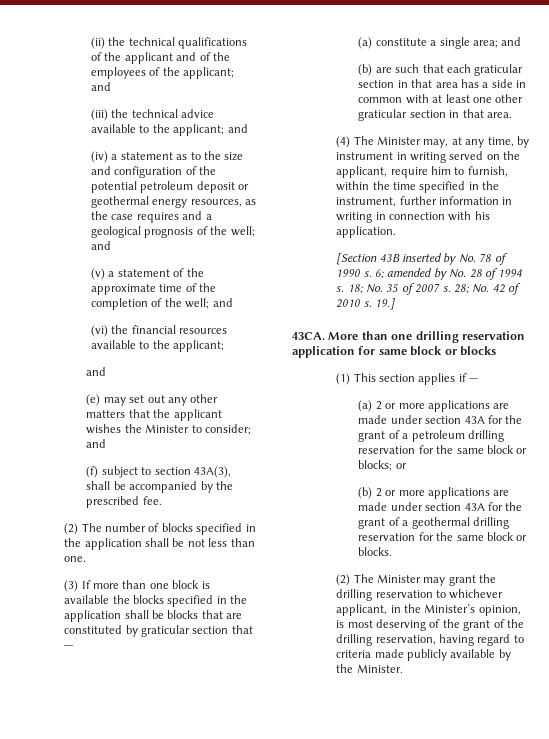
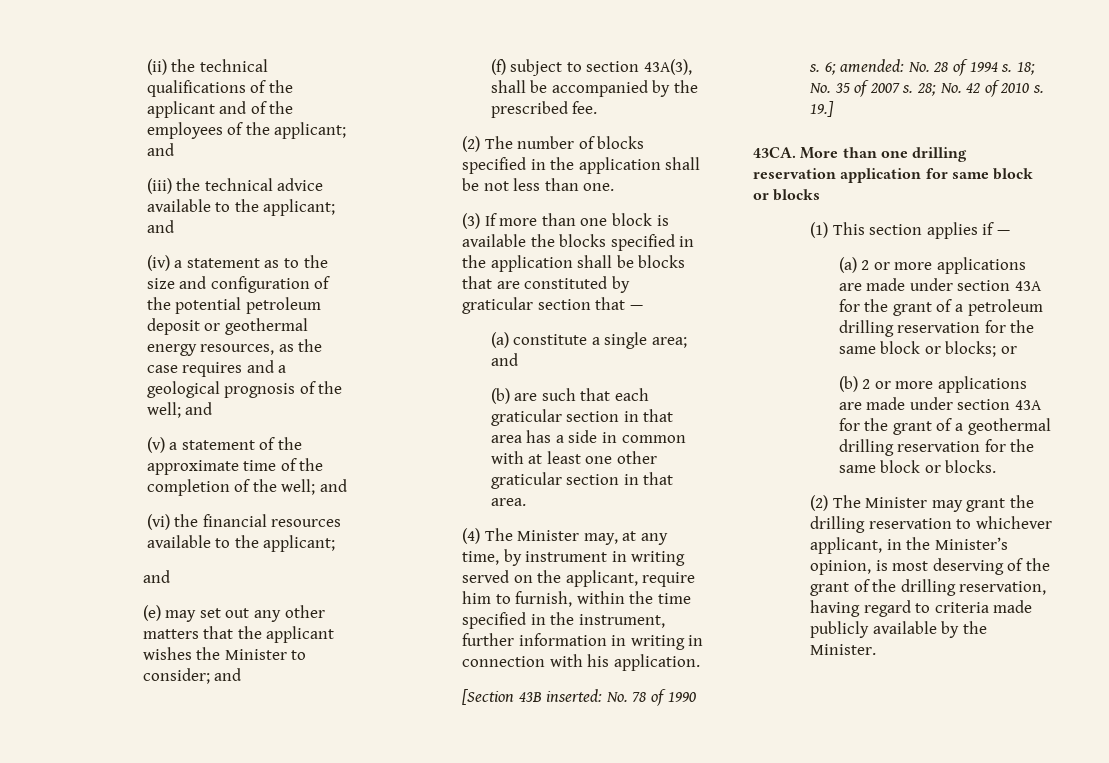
- [Section 43B inserted by No. 78 of 1990 s.
+ [Section 43B inserted: No. 78 of 1990 s.
- 6; amended by No. 28 of 1994 s.
+ 6; amended: No. 28 of 1994 s.

